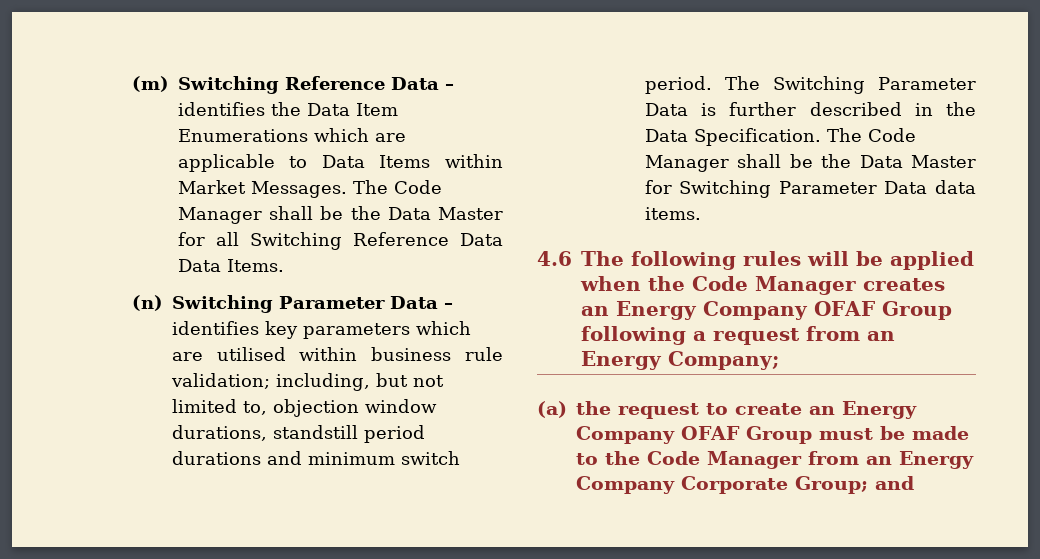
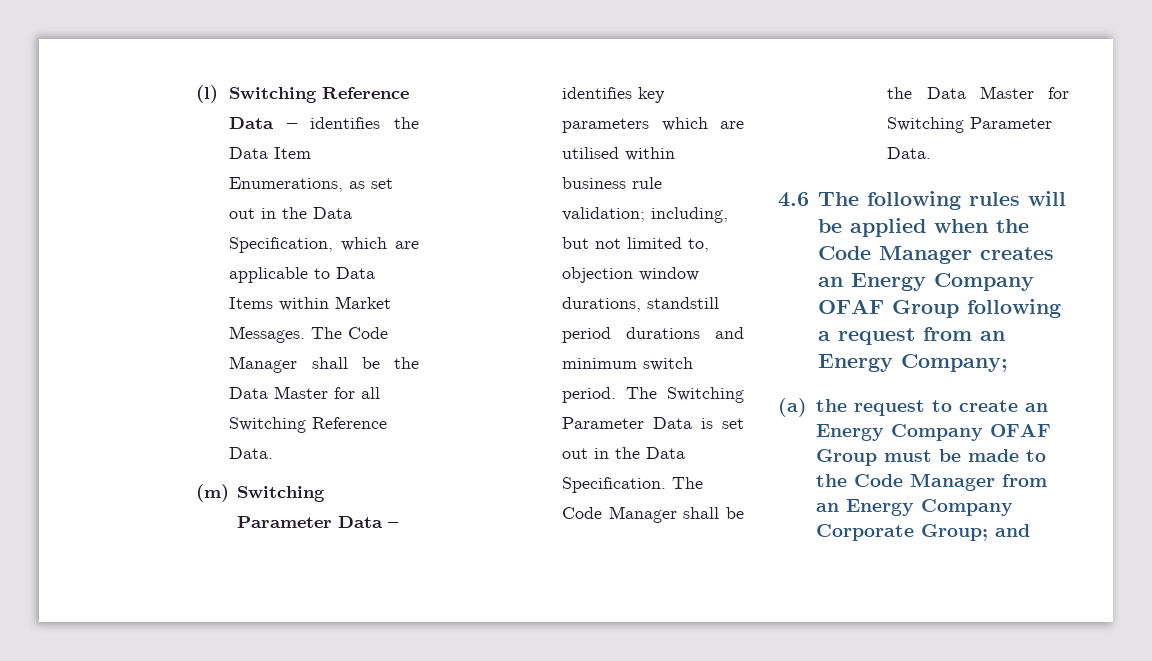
- (m) Switching Reference Data – identifies the Data Item Enumerations which are applicable to Data Items within Market Messages.
+ (l) Switching Reference Data – identifies the Data Item Enumerations, as set out in the Data Specification, which are applicable to Data Items within Market Messages.
- The Code Manager shall be the Data Master for all Switching Reference Data Data Items.
- (n) Switching Parameter Data – identifies key parameters which are utilised within business rule validation; including, but not limited to, objection window durations, standstill period durations and minimum switch period.
+ The Code Manager shall be the Data Master for all Switching Reference Data.
+ (m) Switching Parameter Data – identifies key parameters which are utilised within business rule validation; including, but not limited to, objection window durations, standstill period durations and minimum switch period.
- The Switching Parameter Data is further described in the Data Specification.
+ The Switching Parameter Data is set out in the Data Specification.
- The Code Manager shall be the Data Master for Switching Parameter Data data items.
+ The Code Manager shall be the Data Master for Switching Parameter Data.

